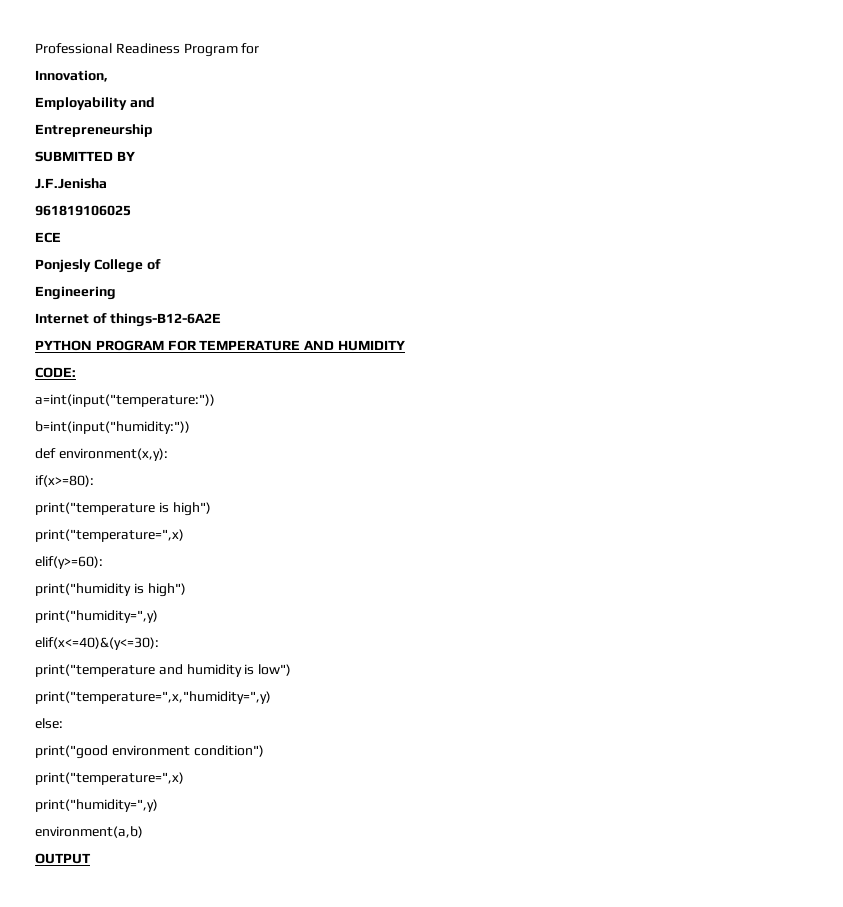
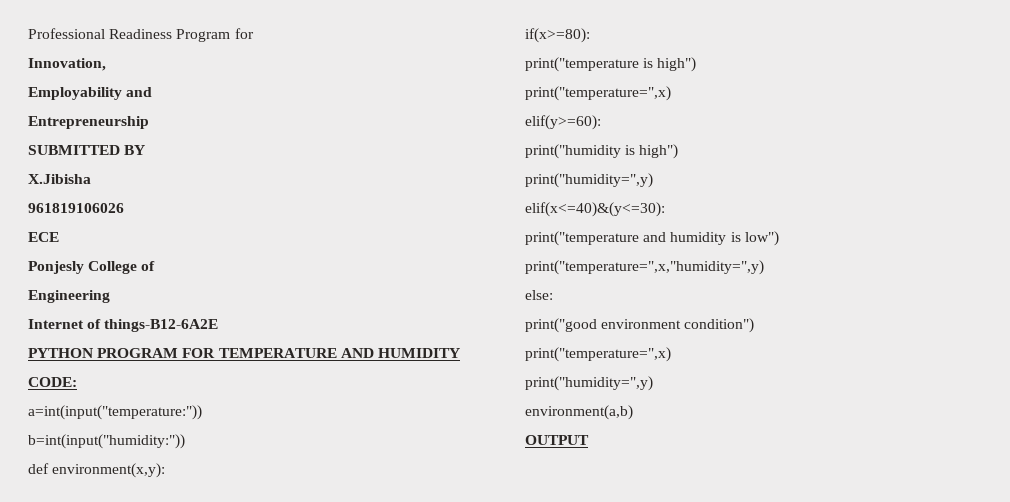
- J.F.Jenisha
- 961819106025
+ X.Jibisha
+ 961819106026

